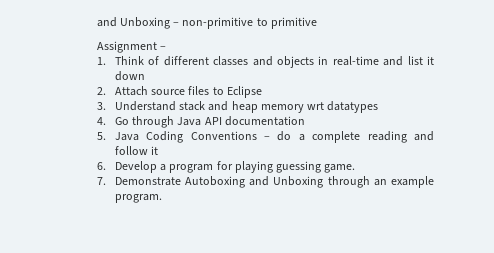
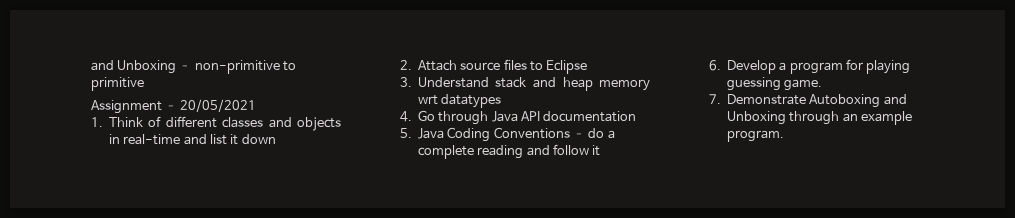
- Assignment –
+ Assignment – 20/05/2021

